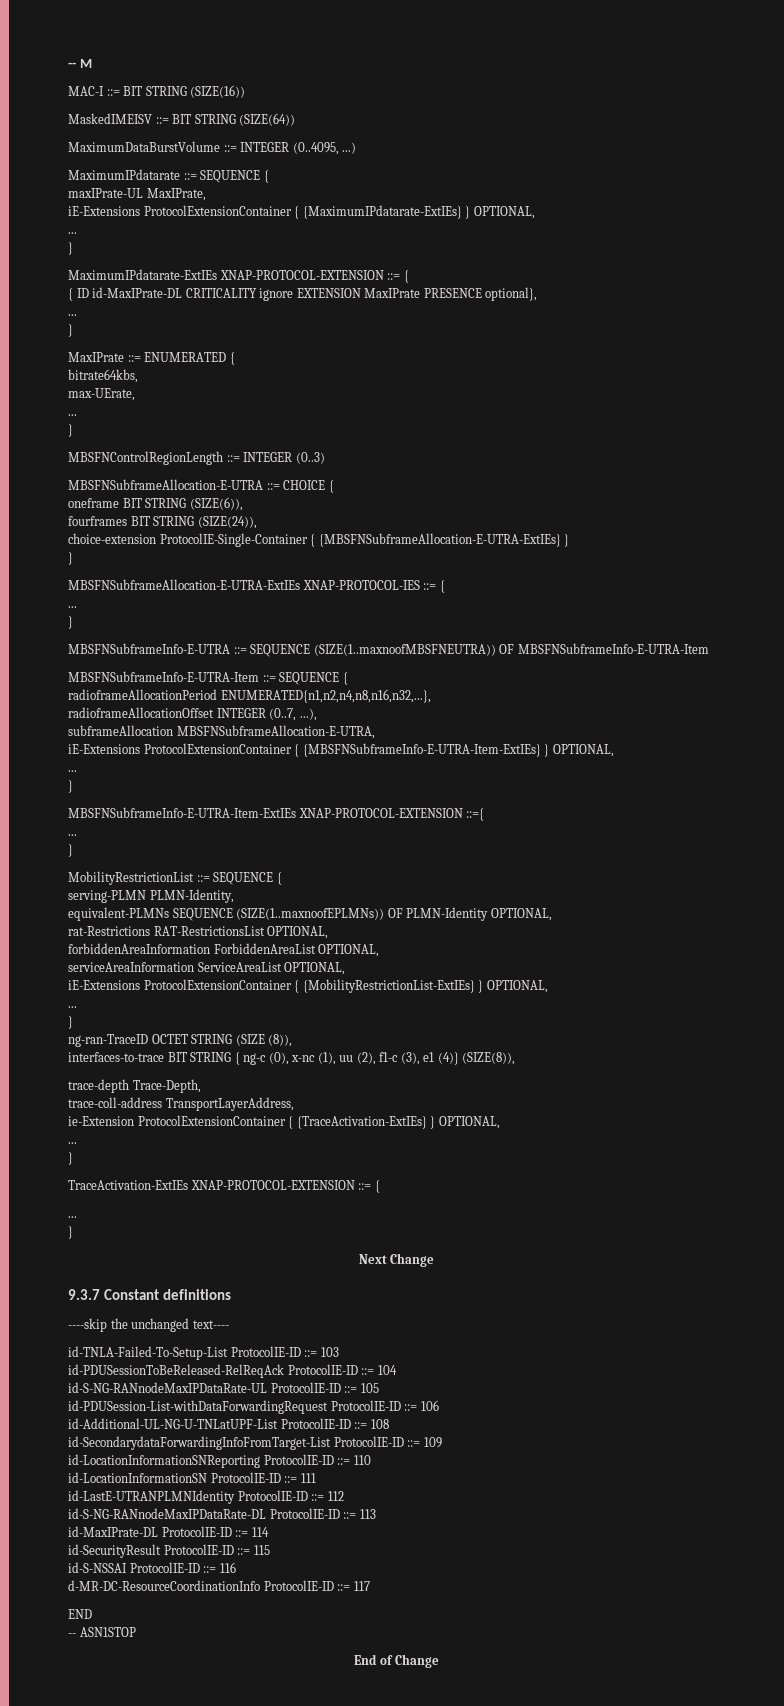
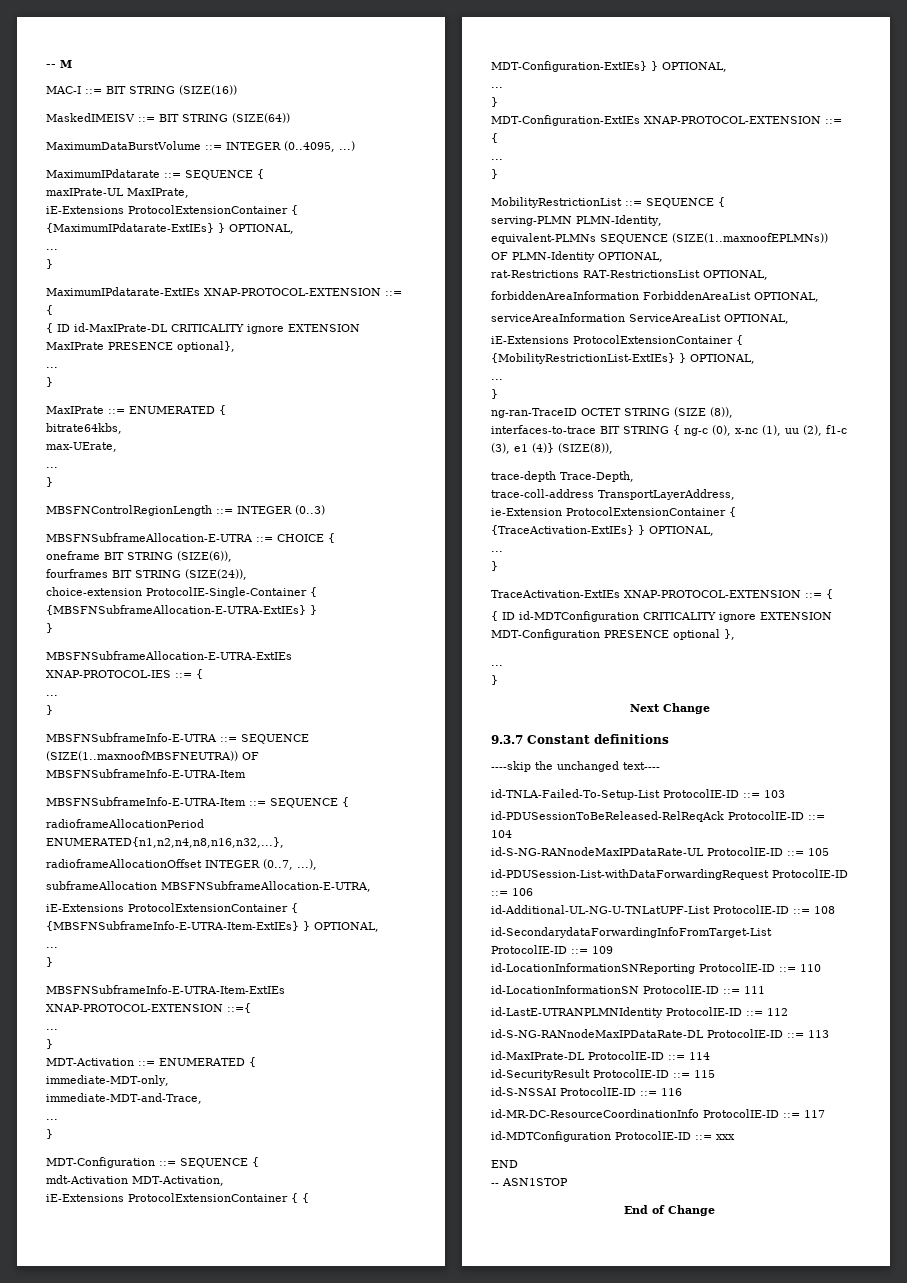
+ MDT-Activation ::= ENUMERATED {
+ immediate-MDT-only,
+ immediate-MDT-and-Trace,
+ ...
+ }
+ MDT-Configuration ::= SEQUENCE {
+ mdt-Activation MDT-Activation,
+ iE-Extensions ProtocolExtensionContainer { { MDT-Configuration-ExtIEs} } OPTIONAL,
+ ...
+ }
+ MDT-Configuration-ExtIEs XNAP-PROTOCOL-EXTENSION ::= {
+ ...
+ }
+ { ID id-MDTConfiguration CRITICALITY ignore EXTENSION MDT-Configuration PRESENCE optional },
- d-MR-DC-ResourceCoordinationInfo ProtocolIE-ID ::= 117
+ id-MR-DC-ResourceCoordinationInfo ProtocolIE-ID ::= 117
+ id-MDTConfiguration ProtocolIE-ID ::= xxx

